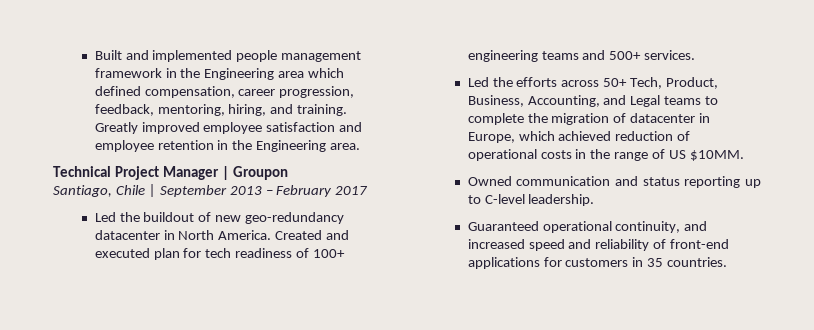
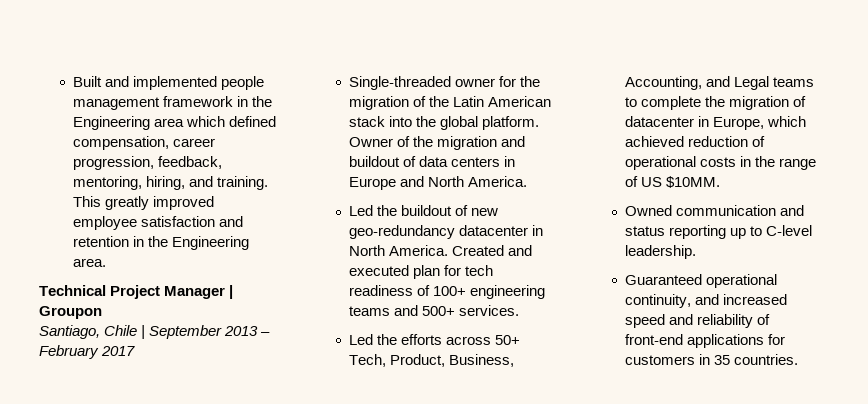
- Greatly improved employee satisfaction and employee retention in the Engineering area.
+ This greatly improved employee satisfaction and retention in the Engineering area.
+ Single-threaded owner for the migration of the Latin American stack into the global platform. Owner of the migration and buildout of data centers in Europe and North America.

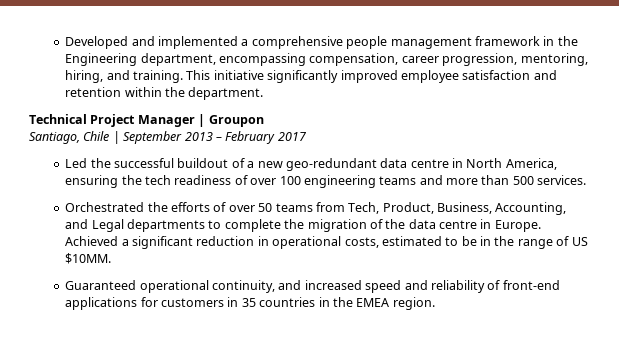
- Built and implemented people management framework in the Engineering area which defined compensation, career progression, feedback, mentoring, hiring, and training.
+ Developed and implemented a comprehensive people management framework in the Engineering department, encompassing compensation, career progression, mentoring, hiring, and training.
- This greatly improved employee satisfaction and retention in the Engineering area.
+ This initiative significantly improved employee satisfaction and retention within the department.
- Single-threaded owner for the migration of the Latin American stack into the global platform. Owner of the migration and buildout of data centers in Europe and North America.
- Led the buildout of new geo-redundancy datacenter in North America. Created and executed plan for tech readiness of 100+ engineering teams and 500+ services.
+ Led the successful buildout of a new geo-redundant data centre in North America, ensuring the tech readiness of over 100 engineering teams and more than 500 services.
- Led the efforts across 50+ Tech, Product, Business, Accounting, and Legal teams to complete the migration of datacenter in Europe, which achieved reduction of operational costs in the range of US $10MM.
+ Orchestrated the efforts of over 50 teams from Tech, Product, Business, Accounting, and Legal departments to complete the migration of the data centre in Europe. Achieved a significant reduction in operational costs, estimated to be in the range of US $10MM.
- Owned communication and status reporting up to C-level leadership.
- Guaranteed operational continuity, and increased speed and reliability of front-end applications for customers in 35 countries.
+ Guaranteed operational continuity, and increased speed and reliability of front-end applications for customers in 35 countries in the EMEA region.

